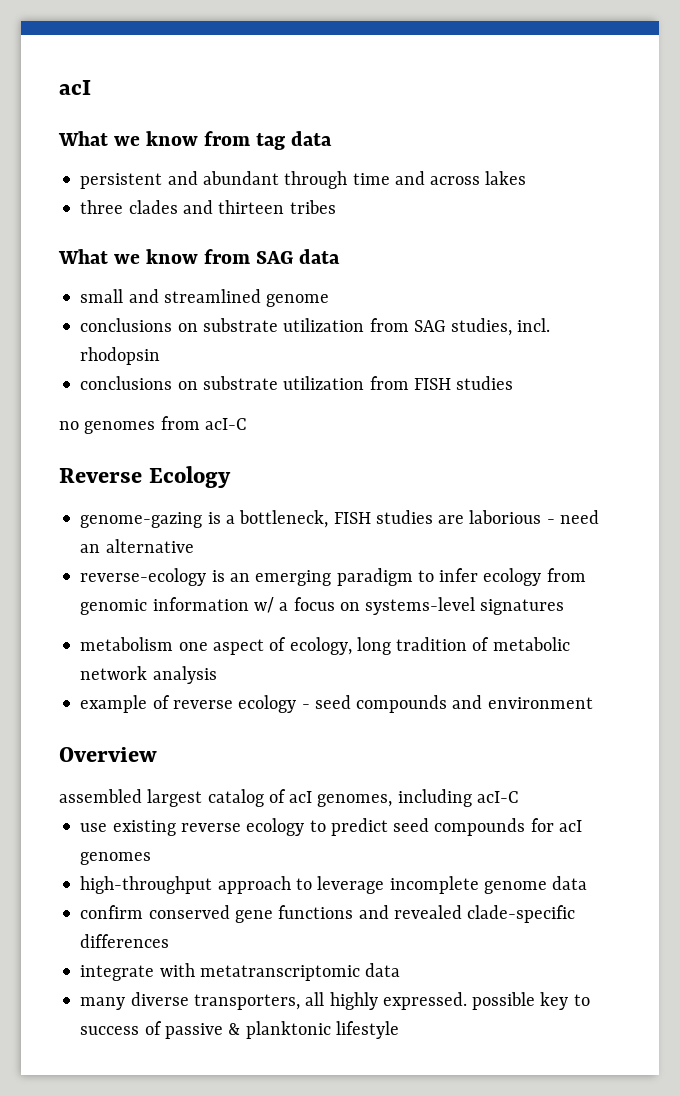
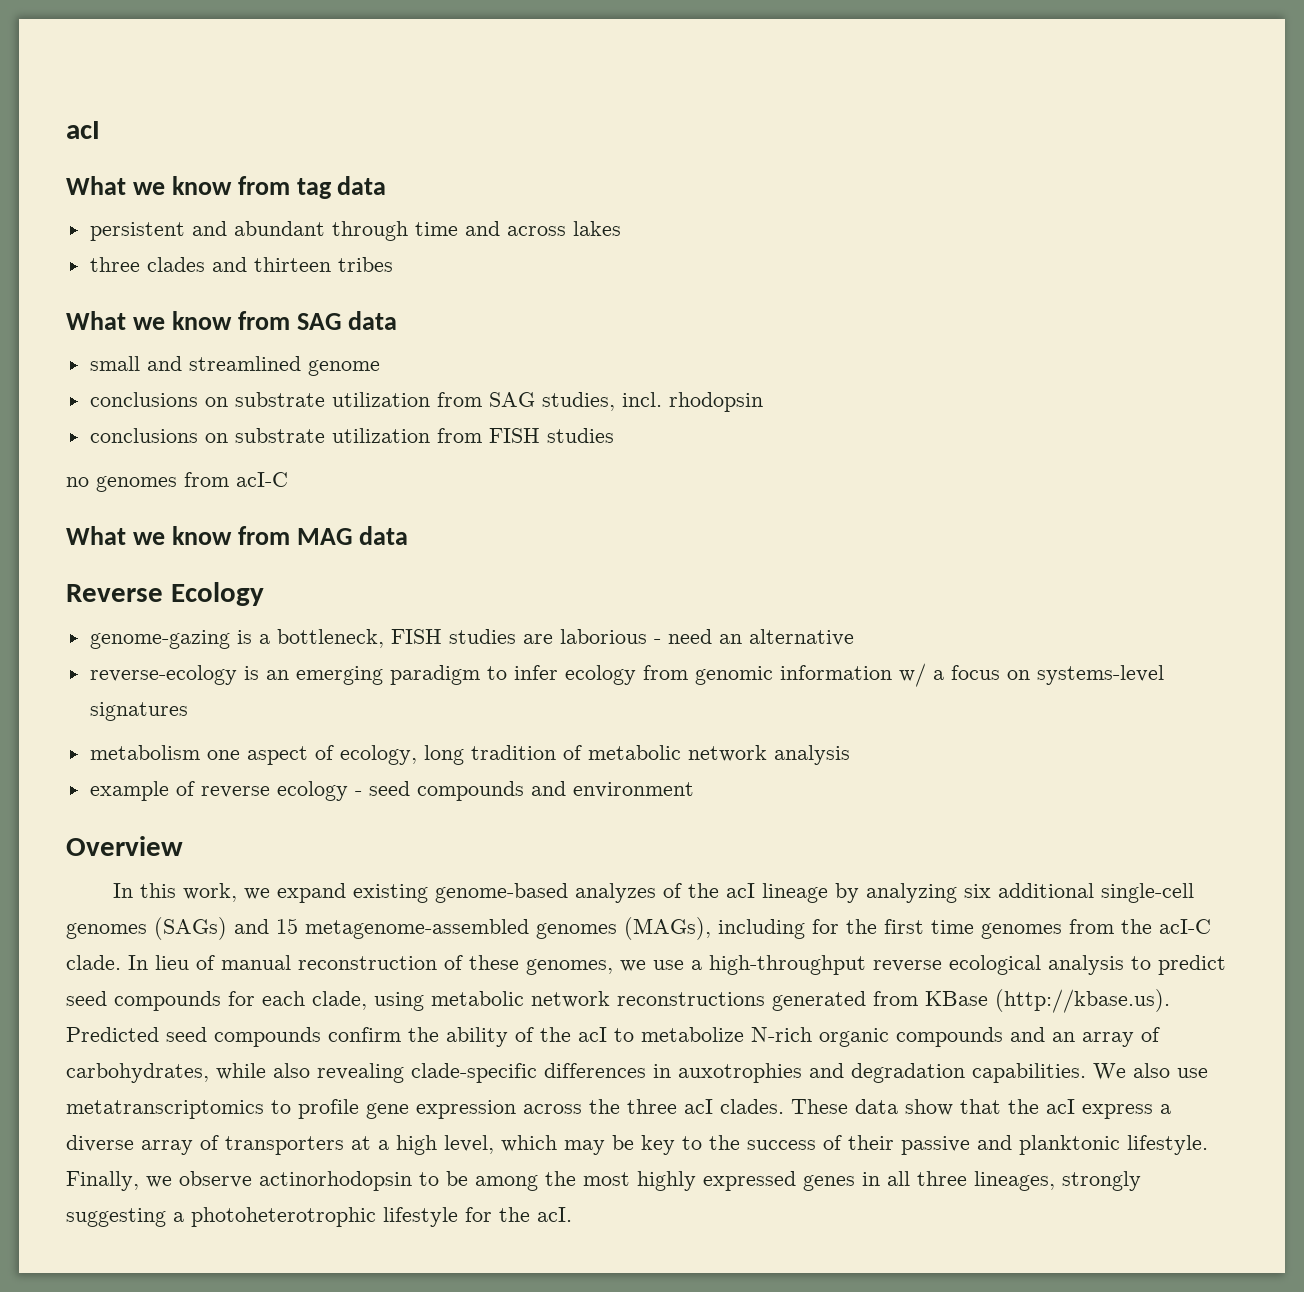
+ What we know from MAG data
- assembled largest catalog of acI genomes, including acI-C
- use existing reverse ecology to predict seed compounds for acI genomes
- high-throughput approach to leverage incomplete genome data
- confirm conserved gene functions and revealed clade-specific differences
- integrate with metatranscriptomic data
- many diverse transporters, all highly expressed. possible key to success of passive & planktonic lifestyle
+ In this work, we expand existing genome-based analyzes of the acI lineage by analyzing six additional single-cell genomes (SAGs) and 15 metagenome-assembled genomes (MAGs), including for the first time genomes from the acI-C clade. In lieu of manual reconstruction of these genomes, we use a high-throughput reverse ecological analysis to predict seed compounds for each clade, using metabolic network reconstructions generated from KBase (http://kbase.us). Predicted seed compounds confirm the ability of the acI to metabolize N-rich organic compounds and an array of carbohydrates, while also revealing clade-specific differences in auxotrophies and degradation capabilities. We also use metatranscriptomics to profile gene expression across the three acI clades. These data show that the acI express a diverse array of transporters at a high level, which may be key to the success of their passive and planktonic lifestyle. Finally, we observe actinorhodopsin to be among the most highly expressed genes in all three lineages, strongly suggesting a photoheterotrophic lifestyle for the acI.

